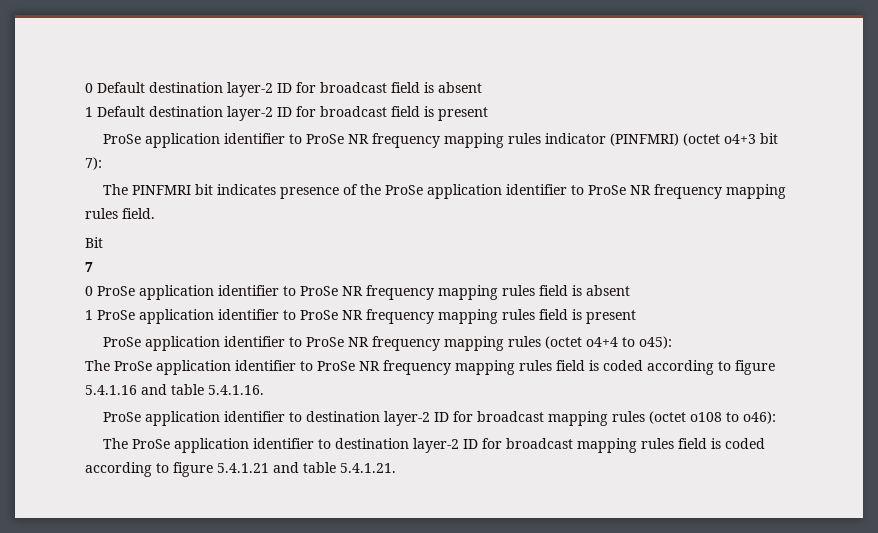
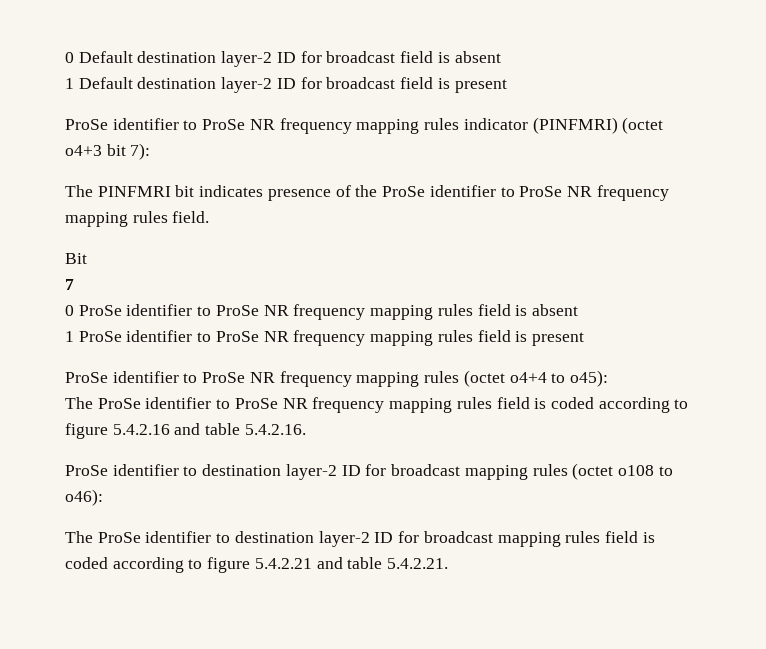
- ProSe application identifier to ProSe NR frequency mapping rules indicator (PINFMRI) (octet o4+3 bit 7):
+ ProSe identifier to ProSe NR frequency mapping rules indicator (PINFMRI) (octet o4+3 bit 7):
- The PINFMRI bit indicates presence of the ProSe application identifier to ProSe NR frequency mapping rules field.
+ The PINFMRI bit indicates presence of the ProSe identifier to ProSe NR frequency mapping rules field.
- 0 ProSe application identifier to ProSe NR frequency mapping rules field is absent
+ 0 ProSe identifier to ProSe NR frequency mapping rules field is absent
- 1 ProSe application identifier to ProSe NR frequency mapping rules field is present
+ 1 ProSe identifier to ProSe NR frequency mapping rules field is present
- ProSe application identifier to ProSe NR frequency mapping rules (octet o4+4 to o45):
+ ProSe identifier to ProSe NR frequency mapping rules (octet o4+4 to o45):
- The ProSe application identifier to ProSe NR frequency mapping rules field is coded according to figure 5.4.1.16 and table 5.4.1.16.
- ProSe application identifier to destination layer-2 ID for broadcast mapping rules (octet o108 to o46):
+ The ProSe identifier to ProSe NR frequency mapping rules field is coded according to figure 5.4.2.16 and table 5.4.2.16.
+ ProSe identifier to destination layer-2 ID for broadcast mapping rules (octet o108 to o46):
- The ProSe application identifier to destination layer-2 ID for broadcast mapping rules field is coded according to figure 5.4.1.21 and table 5.4.1.21.
+ The ProSe identifier to destination layer-2 ID for broadcast mapping rules field is coded according to figure 5.4.2.21 and table 5.4.2.21.

